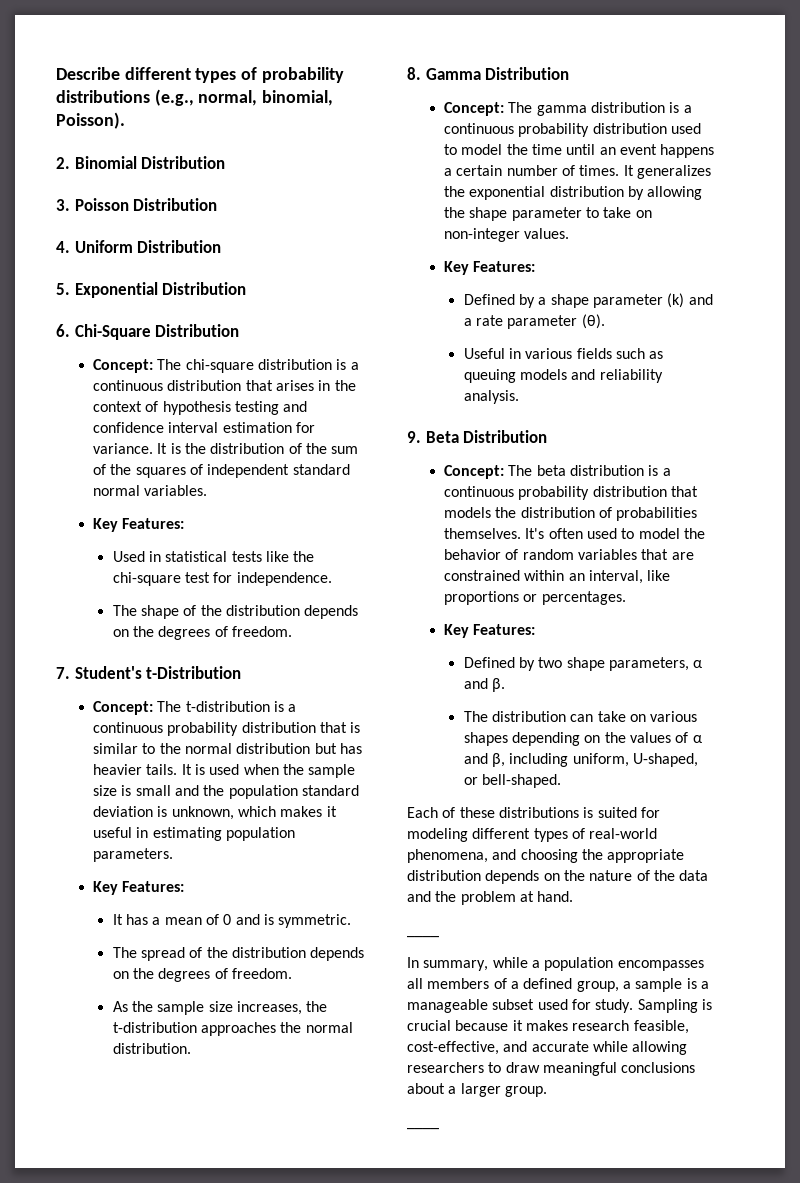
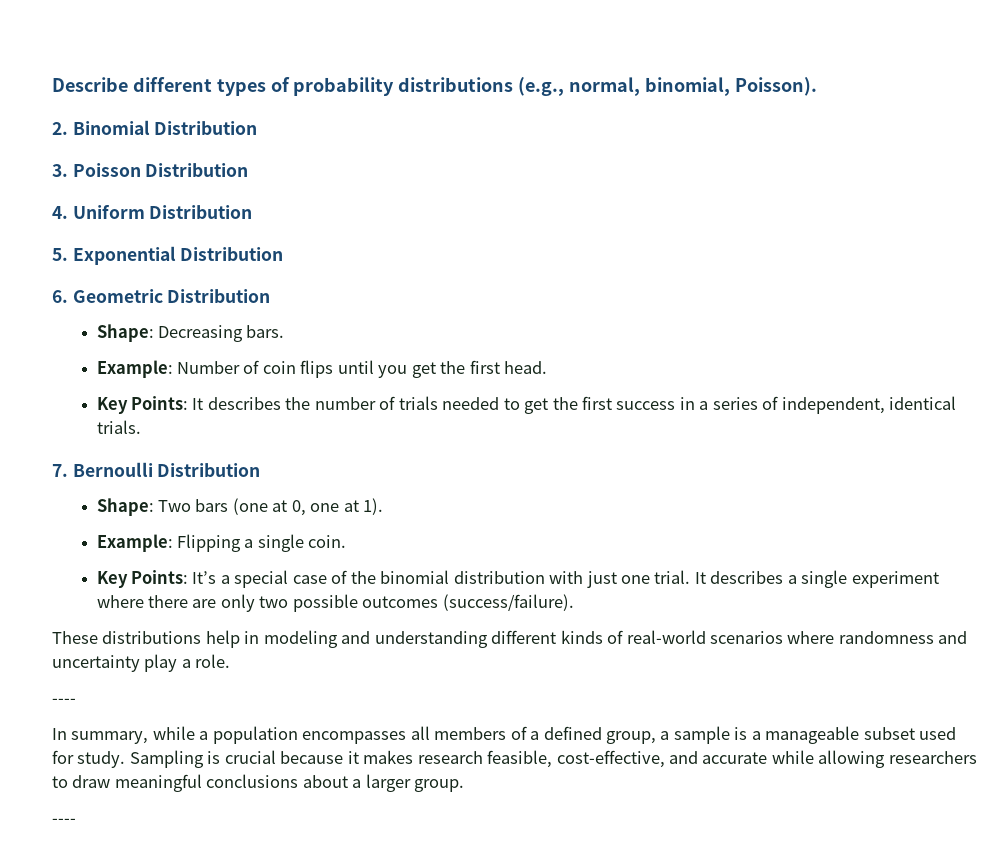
- 6. Chi-Square Distribution
- Concept: The chi-square distribution is a continuous distribution that arises in the context of hypothesis testing and confidence interval estimation for variance. It is the distribution of the sum of the squares of independent standard normal variables.
- Key Features:
- Used in statistical tests like the chi-square test for independence.
- The shape of the distribution depends on the degrees of freedom.
- 7. Student's t-Distribution
- Concept: The t-distribution is a continuous probability distribution that is similar to the normal distribution but has heavier tails. It is used when the sample size is small and the population standard deviation is unknown, which makes it useful in estimating population parameters.
- Key Features:
- It has a mean of 0 and is symmetric.
- The spread of the distribution depends on the degrees of freedom.
- As the sample size increases, the t-distribution approaches the normal distribution.
- 8. Gamma Distribution
- Concept: The gamma distribution is a continuous probability distribution used to model the time until an event happens a certain number of times. It generalizes the exponential distribution by allowing the shape parameter to take on non-integer values.
- Key Features:
- Defined by a shape parameter (k) and a rate parameter (θ).
- Useful in various fields such as queuing models and reliability analysis.
- 9. Beta Distribution
- Concept: The beta distribution is a continuous probability distribution that models the distribution of probabilities themselves. It's often used to model the behavior of random variables that are constrained within an interval, like proportions or percentages.
- Key Features:
- Defined by two shape parameters, α and β.
- The distribution can take on various shapes depending on the values of α and β, including uniform, U-shaped, or bell-shaped.
- Each of these distributions is suited for modeling different types of real-world phenomena, and choosing the appropriate distribution depends on the nature of the data and the problem at hand.
- ____
+ 6. Geometric Distribution
+ Shape: Decreasing bars.
+ Example: Number of coin flips until you get the first head.
+ Key Points: It describes the number of trials needed to get the first success in a series of independent, identical trials.
+ 7. Bernoulli Distribution
+ Shape: Two bars (one at 0, one at 1).
+ Example: Flipping a single coin.
+ Key Points: It’s a special case of the binomial distribution with just one trial. It describes a single experiment where there are only two possible outcomes (success/failure).
+ These distributions help in modeling and understanding different kinds of real-world scenarios where randomness and uncertainty play a role.
+ ----
  Sampling is crucial because it makes research feasible, cost-effective, and accurate while allowing researchers to draw meaningful conclusions about a larger group.
- ____
+ ----

